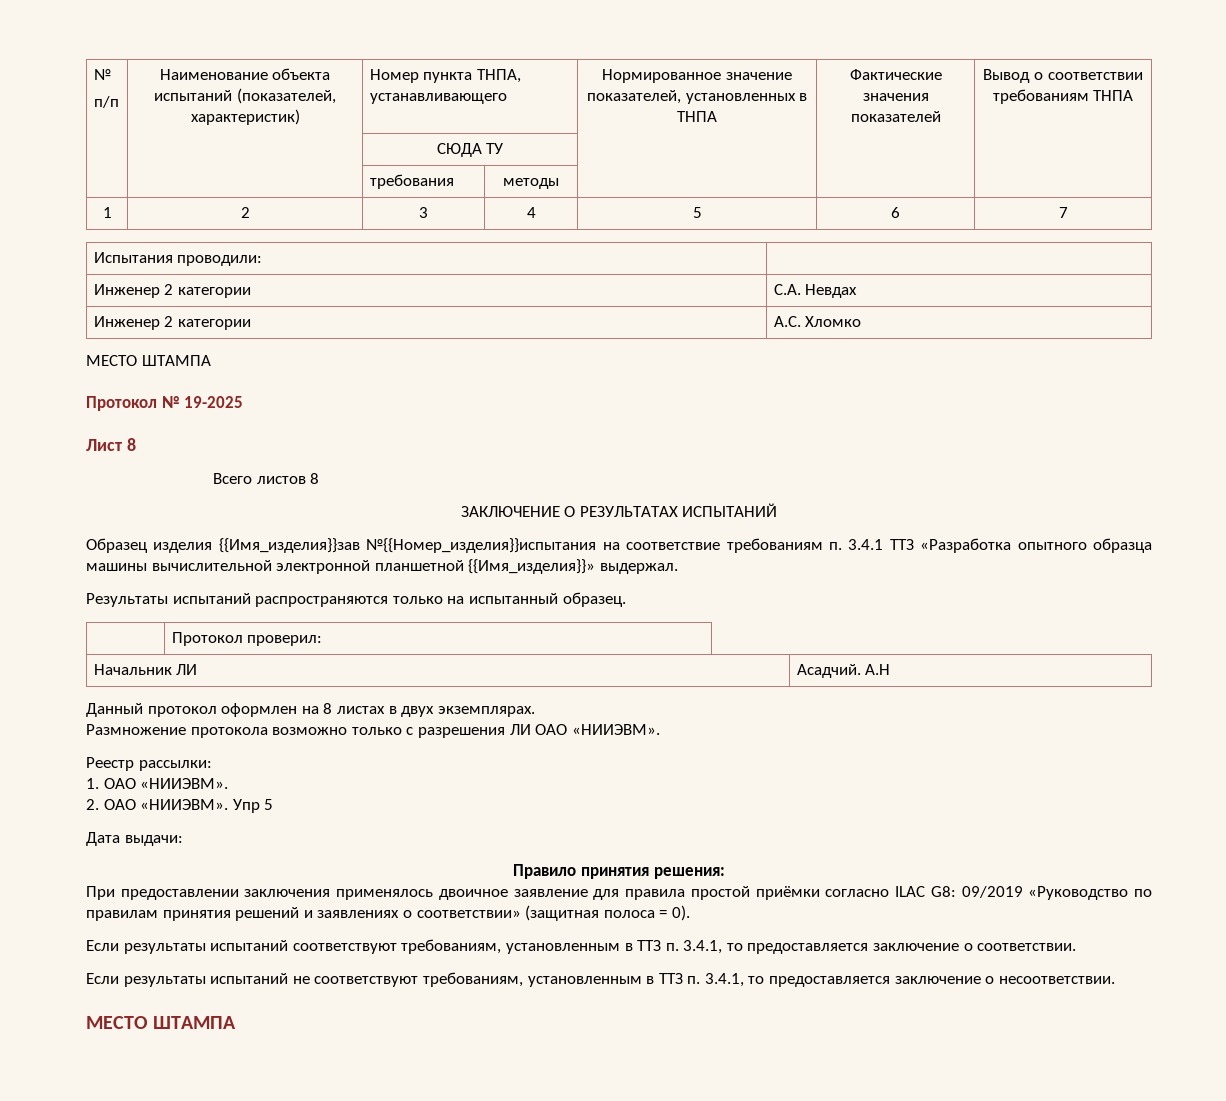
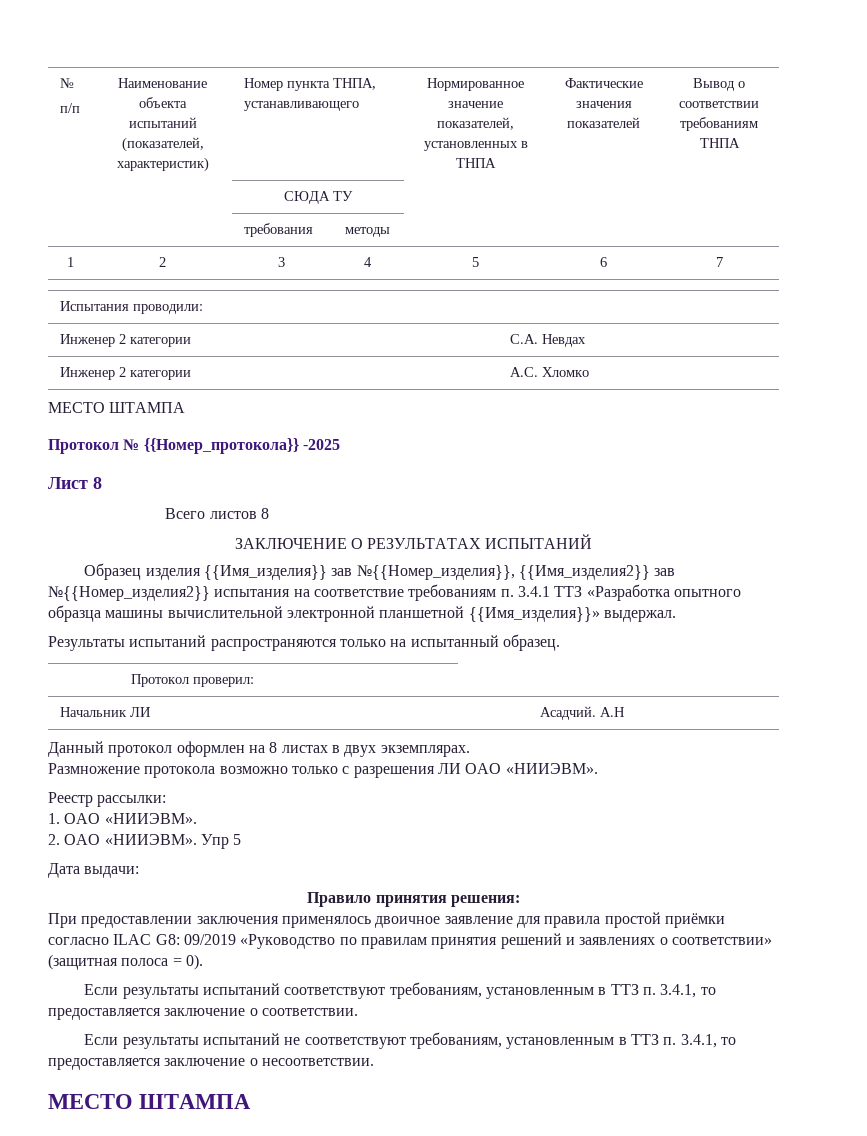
- Протокол № 19-2025
+ Протокол № {{Номер_протокола}} -2025
- Образец изделия {{Имя_изделия}}зав №{{Номер_изделия}}испытания на соответствие требованиям п. 3.4.1 ТТЗ «Разработка опытного образца машины вычислительной электронной планшетной {{Имя_изделия}}» выдержал.
+ Образец изделия {{Имя_изделия}} зав №{{Номер_изделия}}, {{Имя_изделия2}} зав №{{Номер_изделия2}} испытания на соответствие требованиям п. 3.4.1 ТТЗ «Разработка опытного образца машины вычислительной электронной планшетной {{Имя_изделия}}» выдержал.

